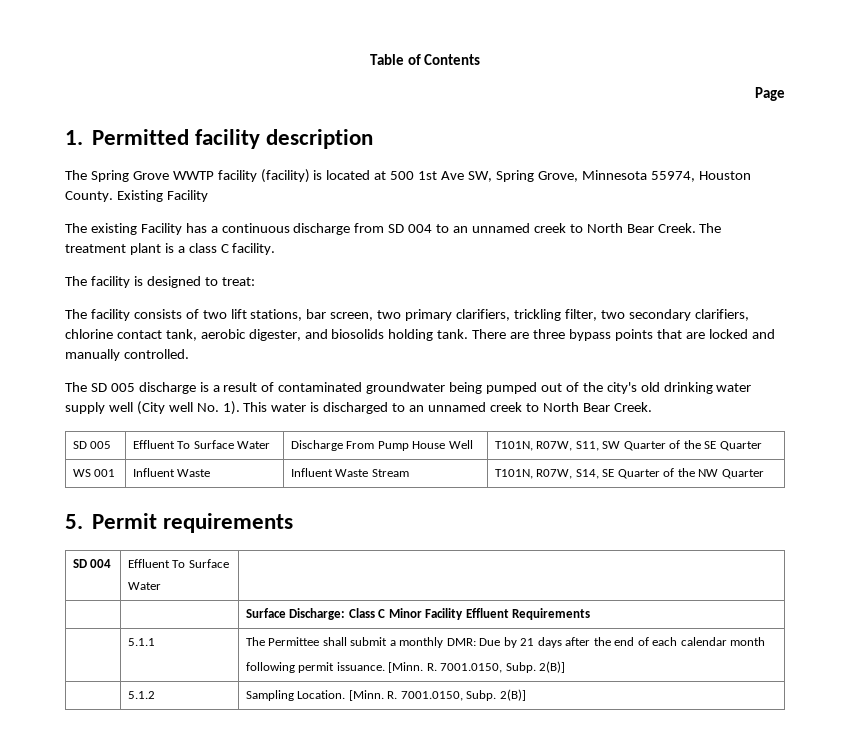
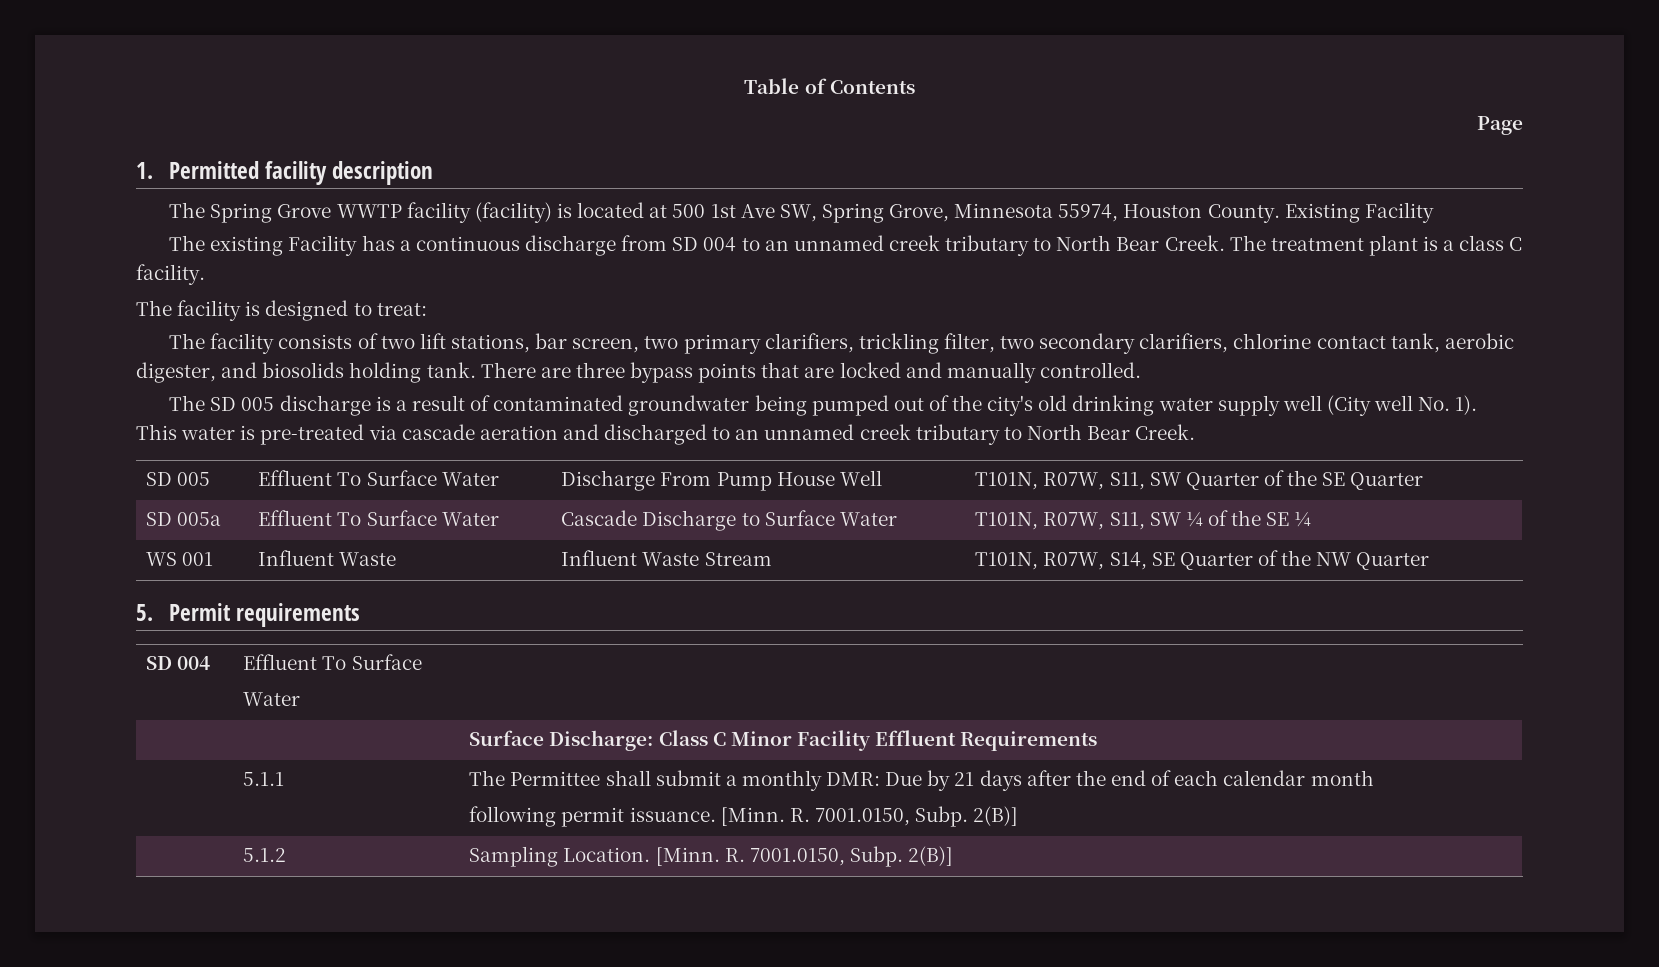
- The existing Facility has a continuous discharge from SD 004 to an unnamed creek to North Bear Creek.
+ The existing Facility has a continuous discharge from SD 004 to an unnamed creek tributary to North Bear Creek.
- This water is discharged to an unnamed creek to North Bear Creek.
+ This water is pre-treated via cascade aeration and discharged to an unnamed creek tributary to North Bear Creek.
+ SD 005a | Effluent To Surface Water | Cascade Discharge to Surface Water | T101N, R07W, S11, SW ¼ of the SE ¼

